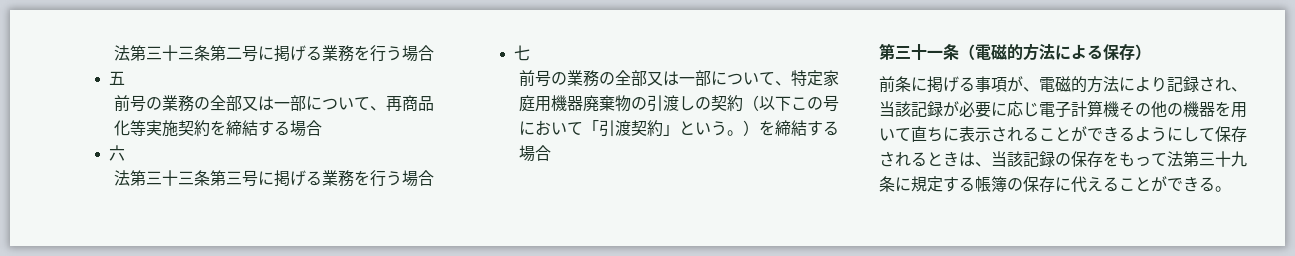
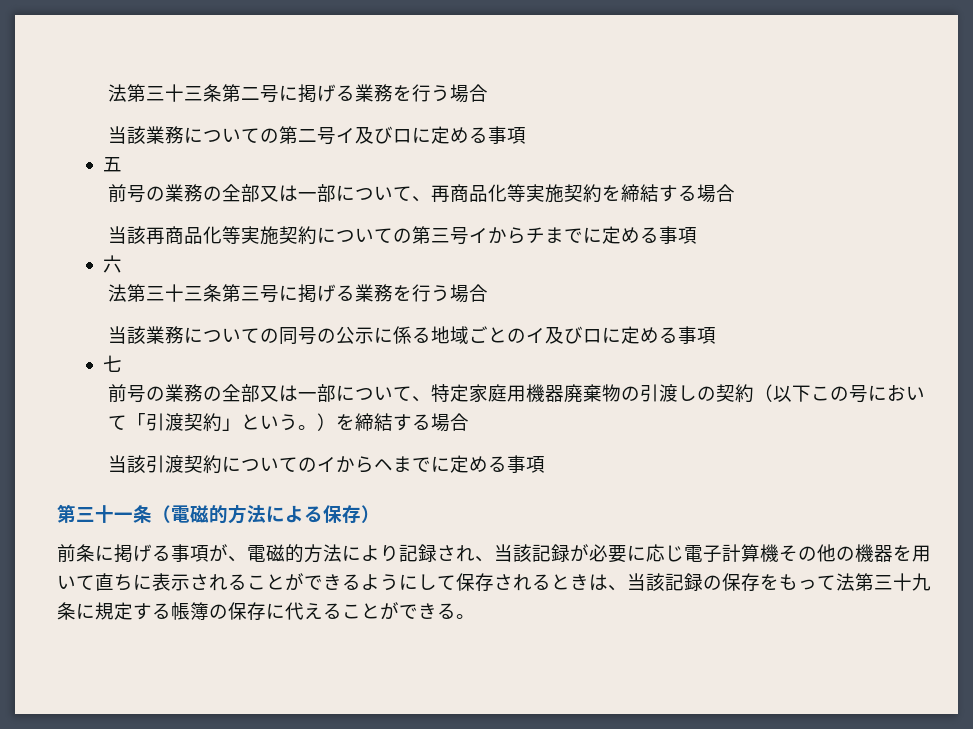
+ 当該業務についての第二号イ及びロに定める事項
+ 当該再商品化等実施契約についての第三号イからチまでに定める事項
+ 当該業務についての同号の公示に係る地域ごとのイ及びロに定める事項
+ 当該引渡契約についてのイからヘまでに定める事項

